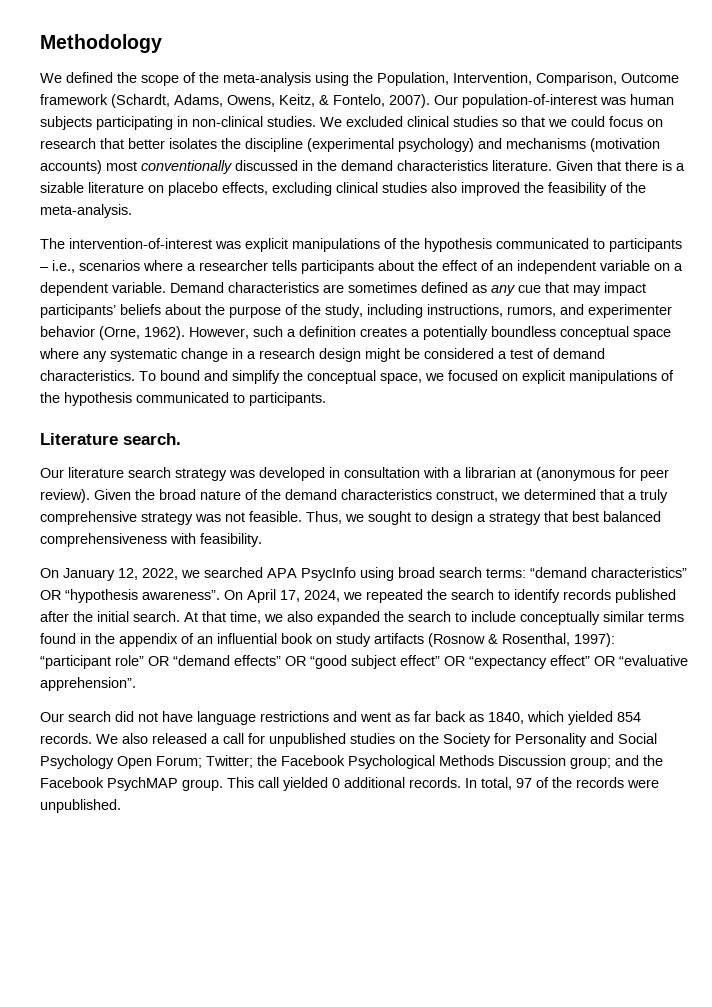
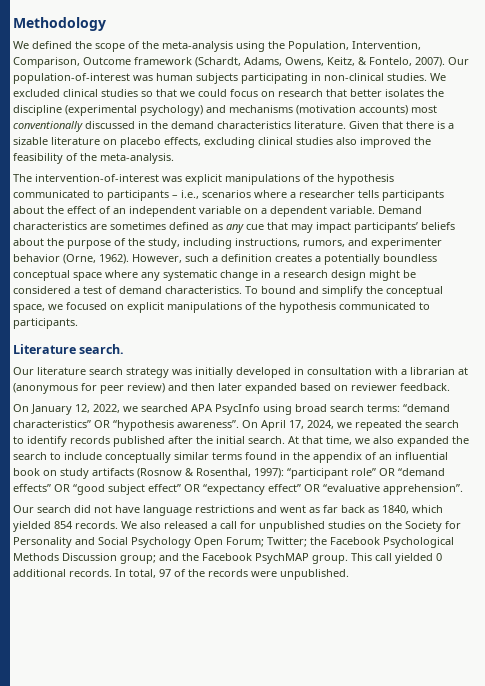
- Our literature search strategy was developed in consultation with a librarian at (anonymous for peer review). Given the broad nature of the demand characteristics construct, we determined that a truly comprehensive strategy was not feasible. Thus, we sought to design a strategy that best balanced comprehensiveness with feasibility.
+ Our literature search strategy was initially developed in consultation with a librarian at (anonymous for peer review) and then later expanded based on reviewer feedback.

